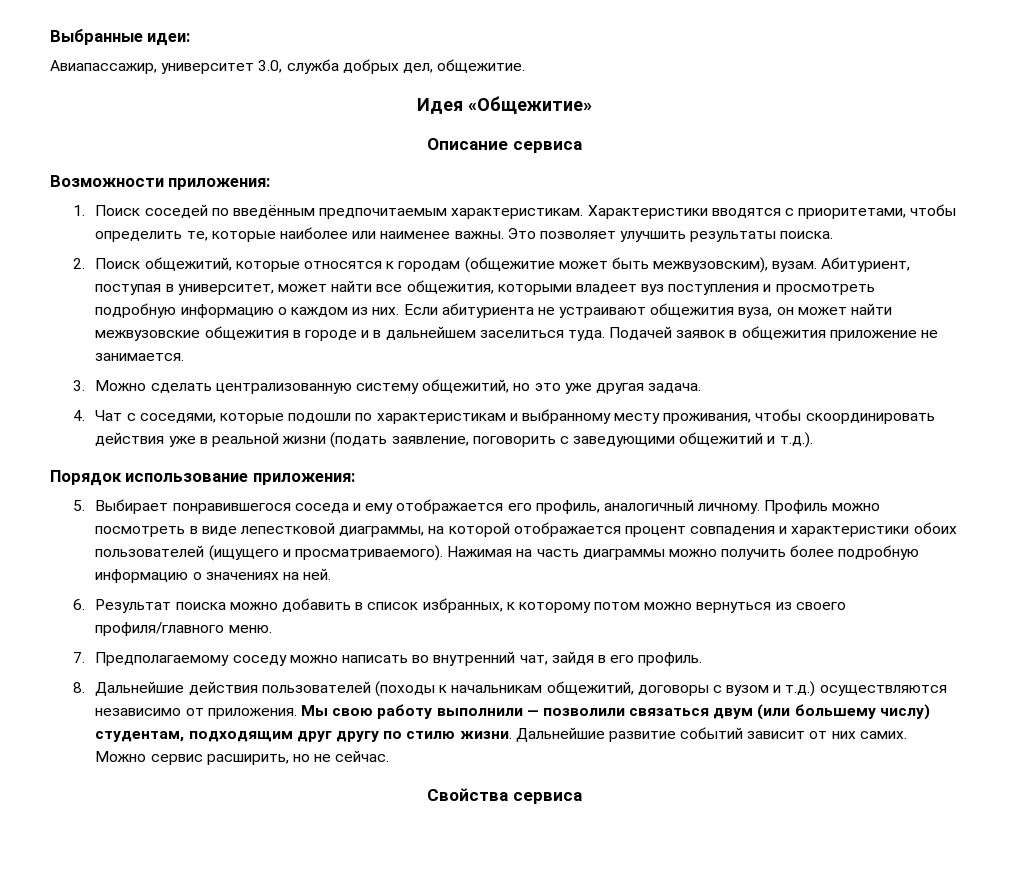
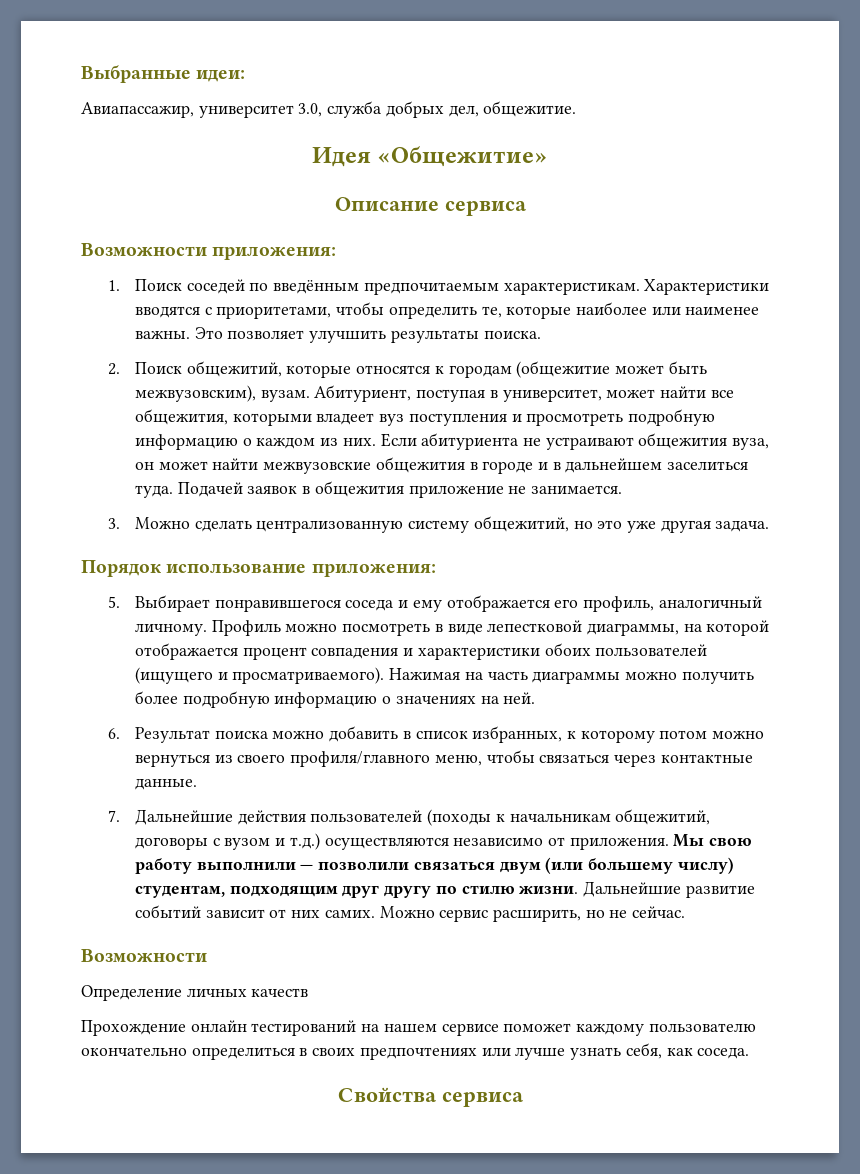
- 4. Чат с соседями, которые подошли по характеристикам и выбранному месту проживания, чтобы скоординировать действия уже в реальной жизни (подать заявление, поговорить с заведующими общежитий и т.д.).
- 6. Результат поиска можно добавить в список избранных, к которому потом можно вернуться из своего профиля/главного меню.
- 7. Предполагаемому соседу можно написать во внутренний чат, зайдя в его профиль.
- 8. Дальнейшие действия пользователей (походы к начальникам общежитий, договоры с вузом и т.д.) осуществляются независимо от приложения.
+ 6. Результат поиска можно добавить в список избранных, к которому потом можно вернуться из своего профиля/главного меню, чтобы связаться через контактные данные.
+ 7. Дальнейшие действия пользователей (походы к начальникам общежитий, договоры с вузом и т.д.) осуществляются независимо от приложения.
  Можно сервис расширить, но не сейчас.
+ Возможности
+ Определение личных качеств
+ Прохождение онлайн тестирований на нашем сервисе поможет каждому пользователю окончательно определиться в своих предпочтениях или лучше узнать себя, как соседа.

